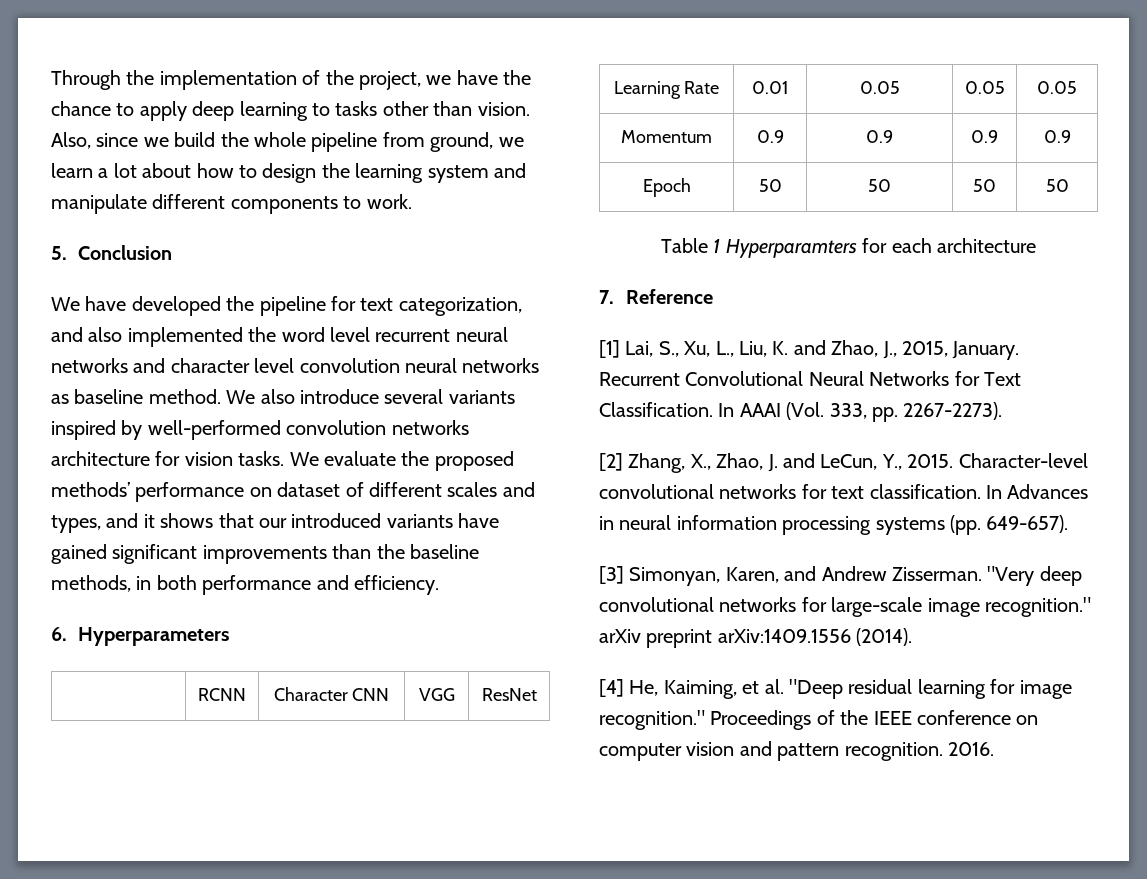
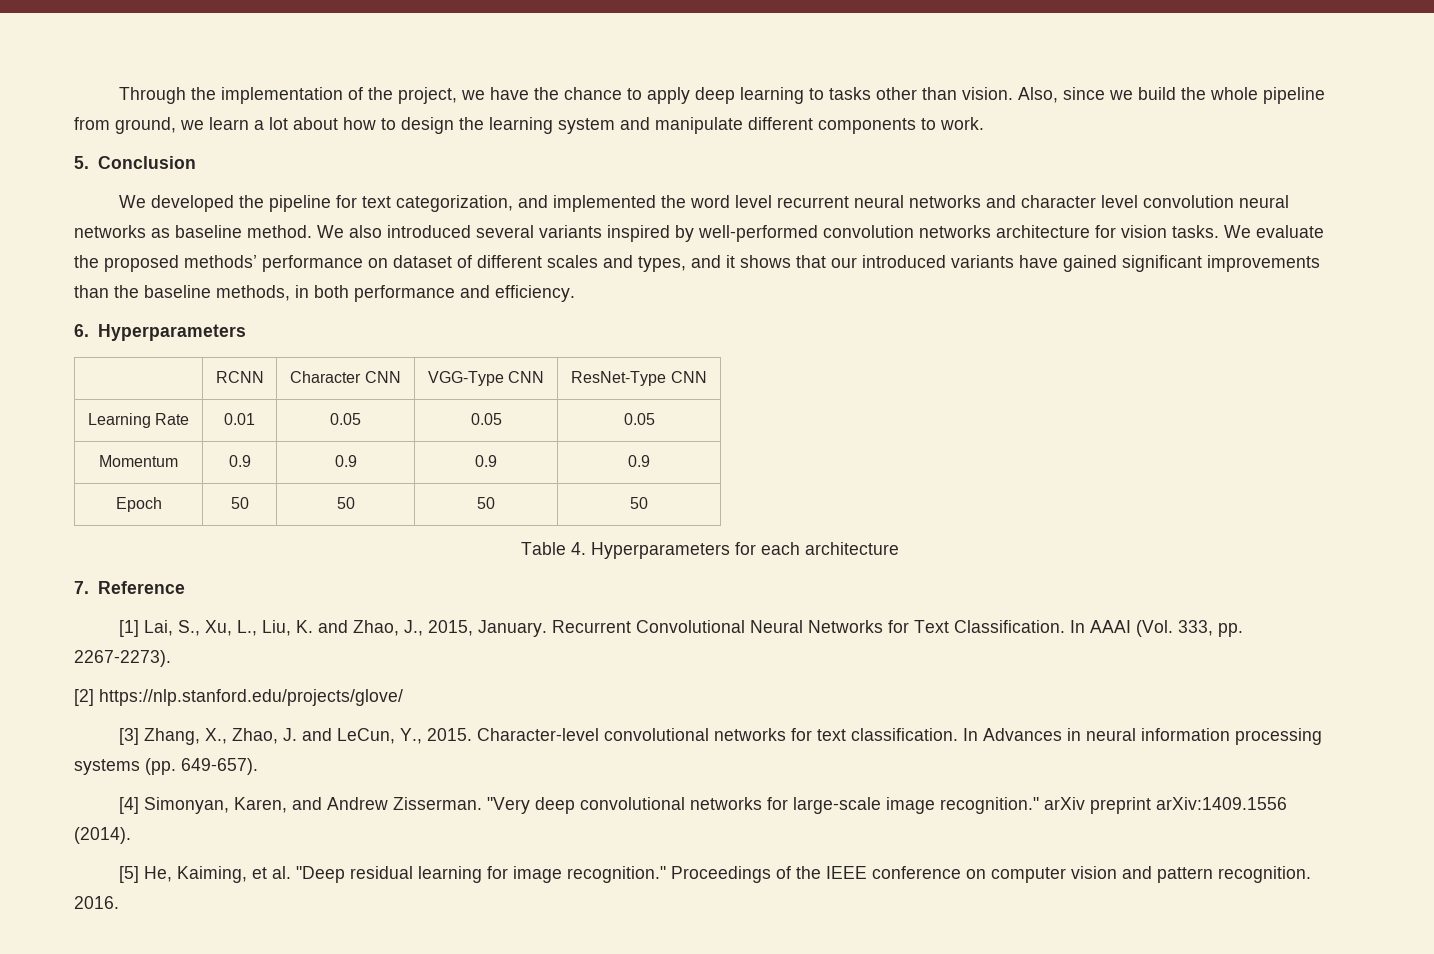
- We have developed the pipeline for text categorization, and also implemented the word level recurrent neural networks and character level convolution neural networks as baseline method.
+ We developed the pipeline for text categorization, and implemented the word level recurrent neural networks and character level convolution neural networks as baseline method.
- We also introduce several variants inspired by well-performed convolution networks architecture for vision tasks.
+ We also introduced several variants inspired by well-performed convolution networks architecture for vision tasks.
- | RCNN | Character CNN | VGG | ResNet
+ | RCNN | Character CNN | VGG-Type CNN | ResNet-Type CNN
- Table 1 Hyperparamters for each architecture
+ Table 4. Hyperparameters for each architecture
- [2] Zhang, X., Zhao, J. and LeCun, Y., 2015.
+ [2] https://nlp.stanford.edu/projects/glove/
+ [3] Zhang, X., Zhao, J. and LeCun, Y., 2015.
- [3] Simonyan, Karen, and Andrew Zisserman.
+ [4] Simonyan, Karen, and Andrew Zisserman.
- [4] He, Kaiming, et al. "Deep residual learning for image recognition."
+ [5] He, Kaiming, et al. "Deep residual learning for image recognition."

